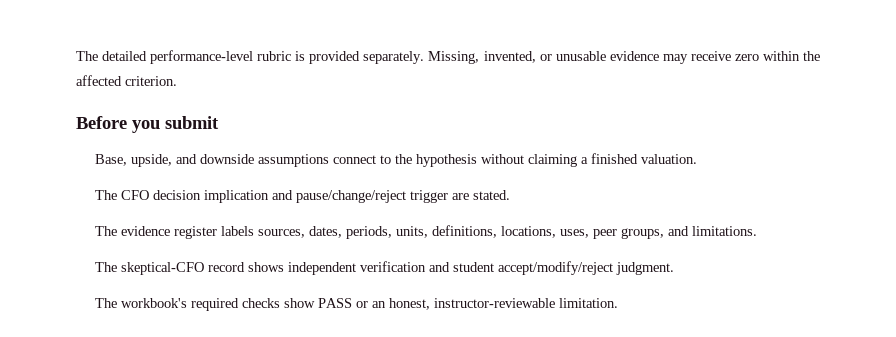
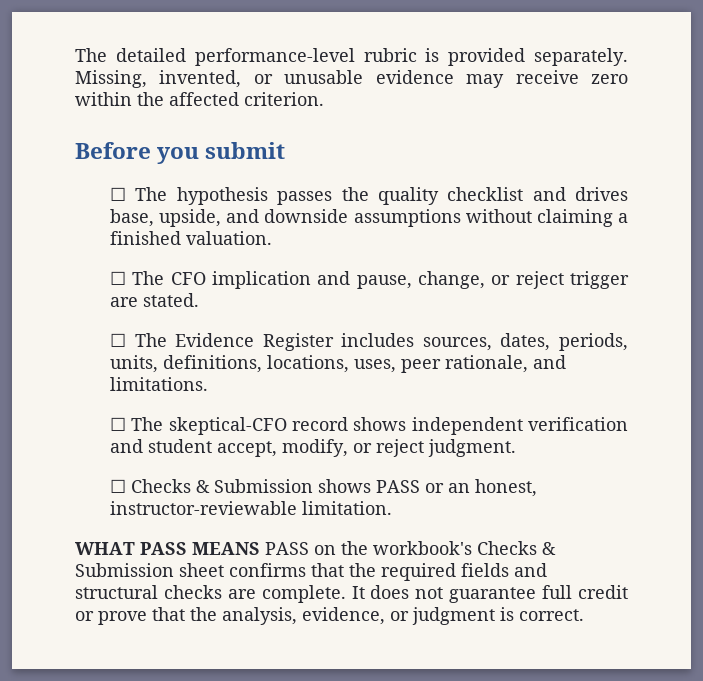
- Base, upside, and downside assumptions connect to the hypothesis without claiming a finished valuation.
+ ☐ The hypothesis passes the quality checklist and drives base, upside, and downside assumptions without claiming a finished valuation.
- The CFO decision implication and pause/change/reject trigger are stated.
+ ☐ The CFO implication and pause, change, or reject trigger are stated.
- The evidence register labels sources, dates, periods, units, definitions, locations, uses, peer groups, and limitations.
+ ☐ The Evidence Register includes sources, dates, periods, units, definitions, locations, uses, peer rationale, and limitations.
- The skeptical-CFO record shows independent verification and student accept/modify/reject judgment.
- The workbook's required checks show PASS or an honest, instructor-reviewable limitation.
+ ☐ The skeptical-CFO record shows independent verification and student accept, modify, or reject judgment.
+ ☐ Checks & Submission shows PASS or an honest, instructor-reviewable limitation.
+ WHAT PASS MEANS PASS on the workbook's Checks & Submission sheet confirms that the required fields and structural checks are complete. It does not guarantee full credit or prove that the analysis, evidence, or judgment is correct.

